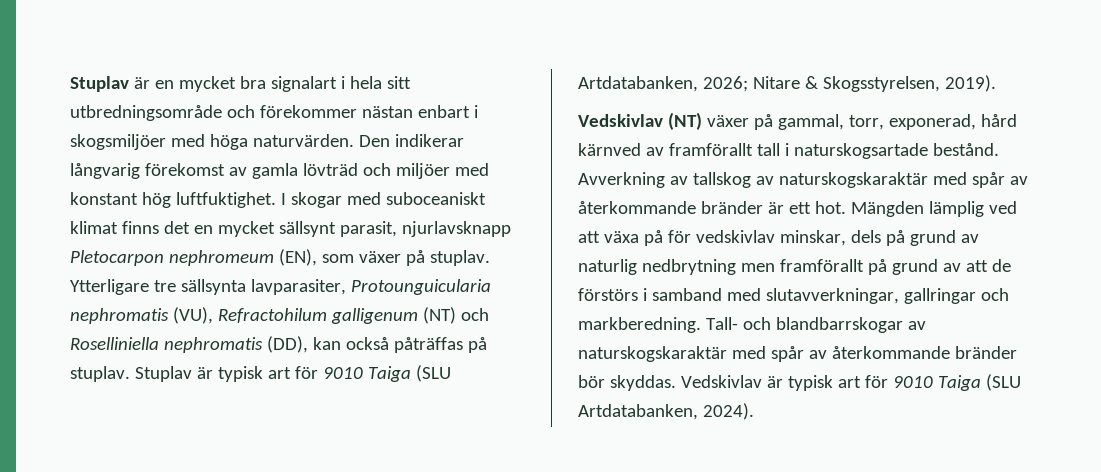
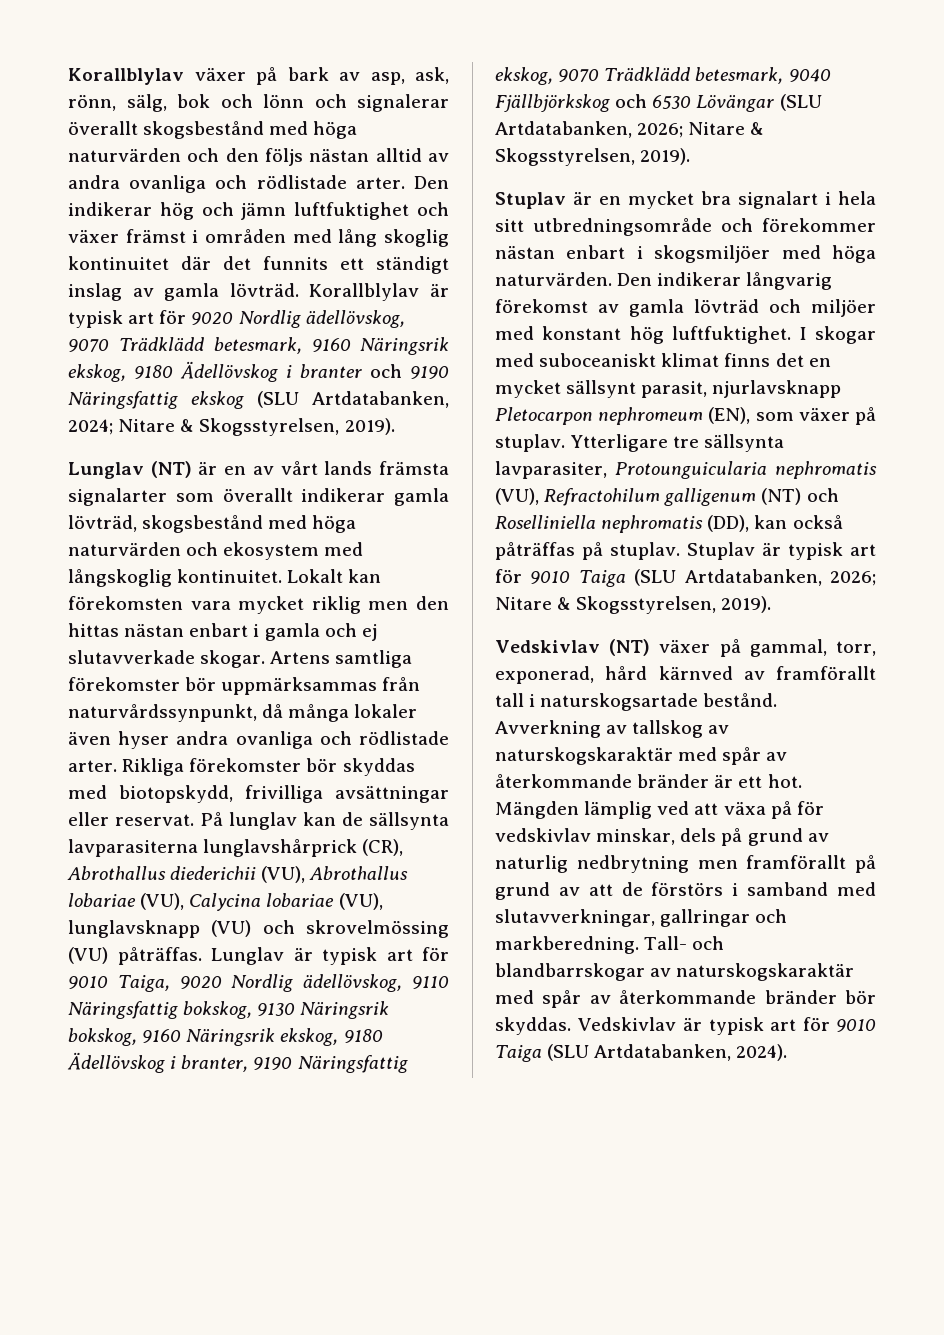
+ Korallblylav växer på bark av asp, ask, rönn, sälg, bok och lönn och signalerar överallt skogsbestånd med höga naturvärden och den följs nästan alltid av andra ovanliga och rödlistade arter. Den indikerar hög och jämn luftfuktighet och växer främst i områden med lång skoglig kontinuitet där det funnits ett ständigt inslag av gamla lövträd. Korallblylav är typisk art för 9020 Nordlig ädellövskog, 9070 Trädklädd betesmark, 9160 Näringsrik ekskog, 9180 Ädellövskog i branter och 9190 Näringsfattig ekskog (SLU Artdatabanken, 2024; Nitare & Skogsstyrelsen, 2019).
+ Lunglav (NT) är en av vårt lands främsta signalarter som överallt indikerar gamla lövträd, skogsbestånd med höga naturvärden och ekosystem med långskoglig kontinuitet. Lokalt kan förekomsten vara mycket riklig men den hittas nästan enbart i gamla och ej slutavverkade skogar. Artens samtliga förekomster bör uppmärksammas från naturvårdssynpunkt, då många lokaler även hyser andra ovanliga och rödlistade arter. Rikliga förekomster bör skyddas med biotopskydd, frivilliga avsättningar eller reservat. På lunglav kan de sällsynta lavparasiterna lunglavshårprick (CR), Abrothallus diederichii (VU), Abrothallus lobariae (VU), Calycina lobariae (VU), lunglavsknapp (VU) och skrovelmössing (VU) påträffas. Lunglav är typisk art för 9010 Taiga, 9020 Nordlig ädellövskog, 9110 Näringsfattig bokskog, 9130 Näringsrik bokskog, 9160 Näringsrik ekskog, 9180 Ädellövskog i branter, 9190 Näringsfattig ekskog, 9070 Trädklädd betesmark, 9040 Fjällbjörkskog och 6530 Lövängar (SLU Artdatabanken, 2026; Nitare & Skogsstyrelsen, 2019).

